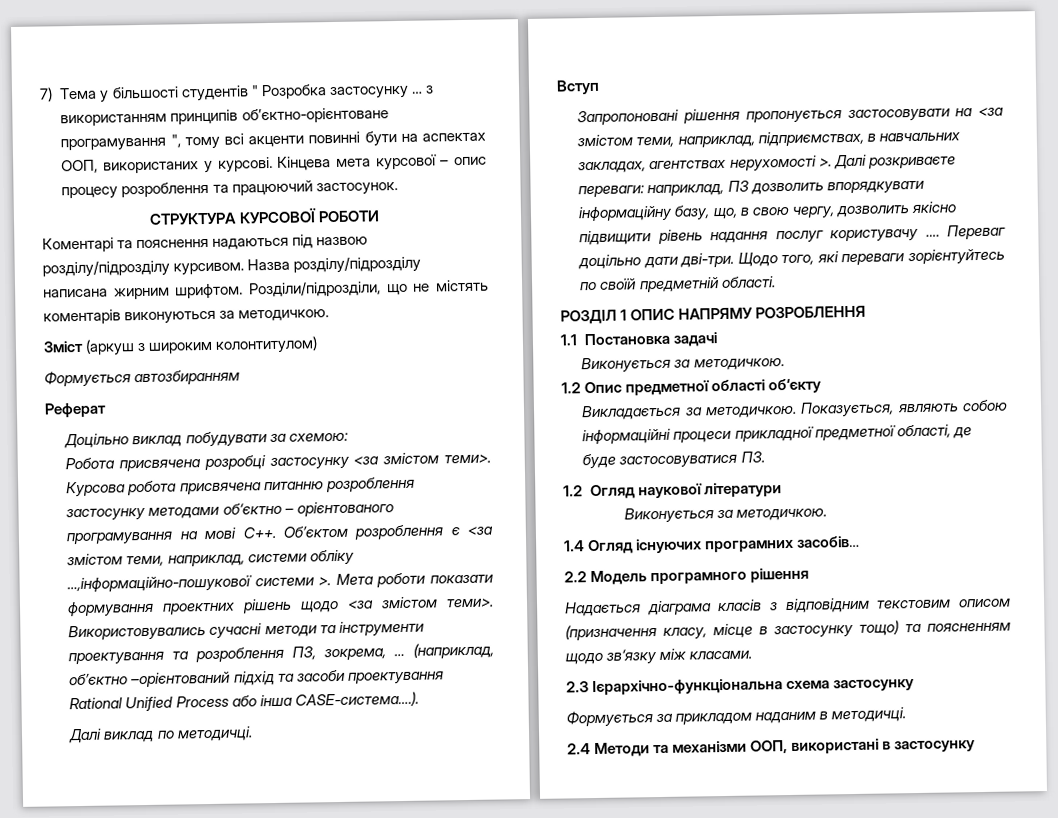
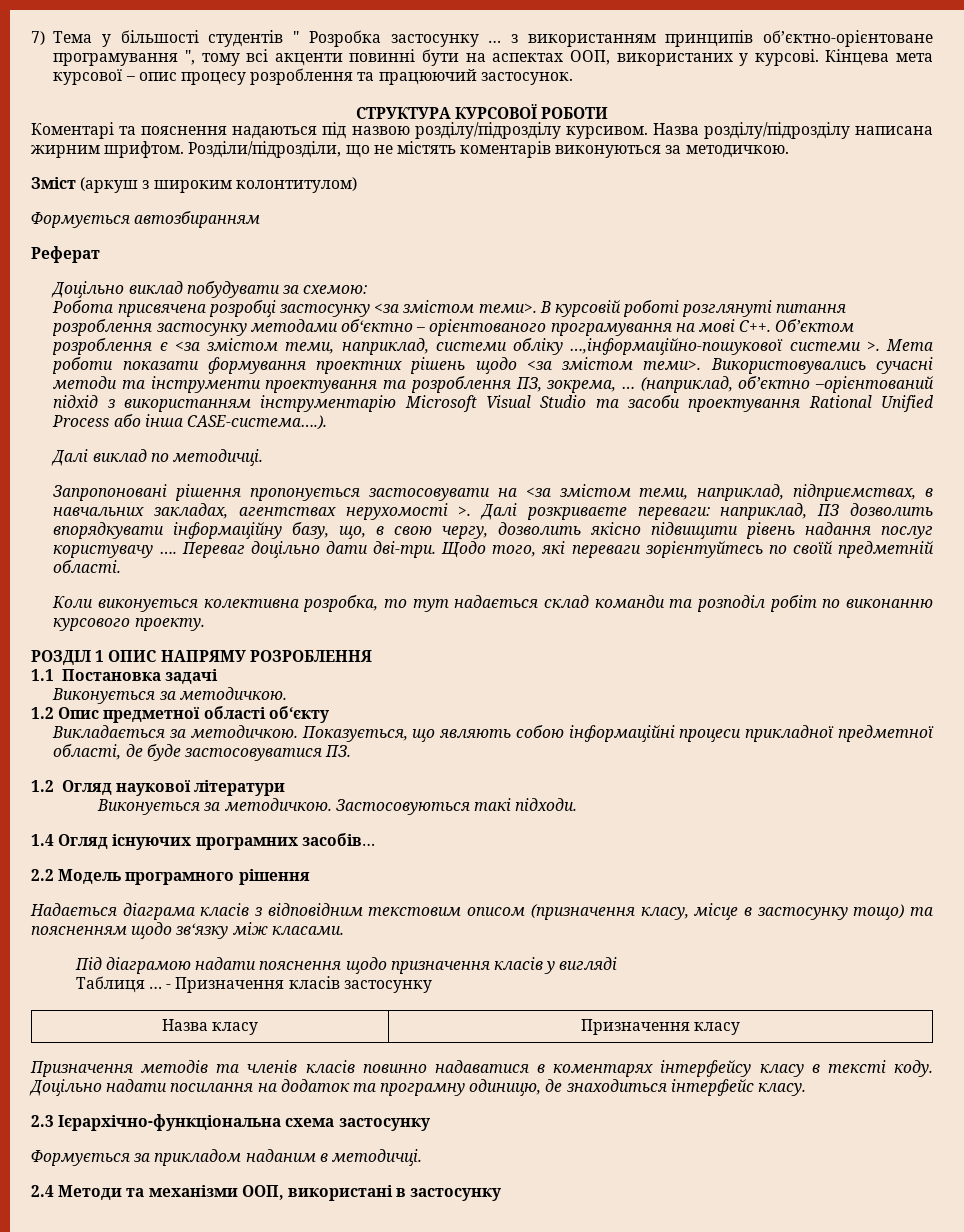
- Курсова робота присвячена питанню розроблення застосунку методами об‘єктно – орієнтованого програмування на мові С++. Об’єктом розроблення є <за змістом теми, наприклад, системи обліку …,інформаційно-пошукової системи >.
+ В курсовій роботі розглянуті питання розроблення застосунку методами об‘єктно – орієнтованого програмування на мові С++. Об’єктом розроблення є <за змістом теми, наприклад, системи обліку …,інформаційно-пошукової системи >.
- (наприклад, об’єктно –орієнтований підхід та засоби проектування Rational Unified Process або інша CASE-система….).
+ (наприклад, об’єктно –орієнтований підхід з використанням інструментарію Microsoft Visual Studio та засоби проектування Rational Unified Process або інша CASE-система….).
- Вступ
+ Коли виконується колективна розробка, то тут надається склад команди та розподіл робіт по виконанню курсового проекту.
- Показується, являють собою інформаційні процеси прикладної предметної області, де буде застосовуватися ПЗ.
+ Показується, що являють собою інформаційні процеси прикладної предметної області, де буде застосовуватися ПЗ.
+ Застосовуються такі підходи.
+ Під діаграмою надати пояснення щодо призначення класів у вигляді
+ Таблиця … - Призначення класів застосунку
+ Назва класу | Призначення класу
+ Призначення методів та членів класів повинно надаватися в коментарях інтерфейсу класу в тексті коду. Доцільно надати посилання на додаток та програмну одиницю, де знаходиться інтерфейс класу.

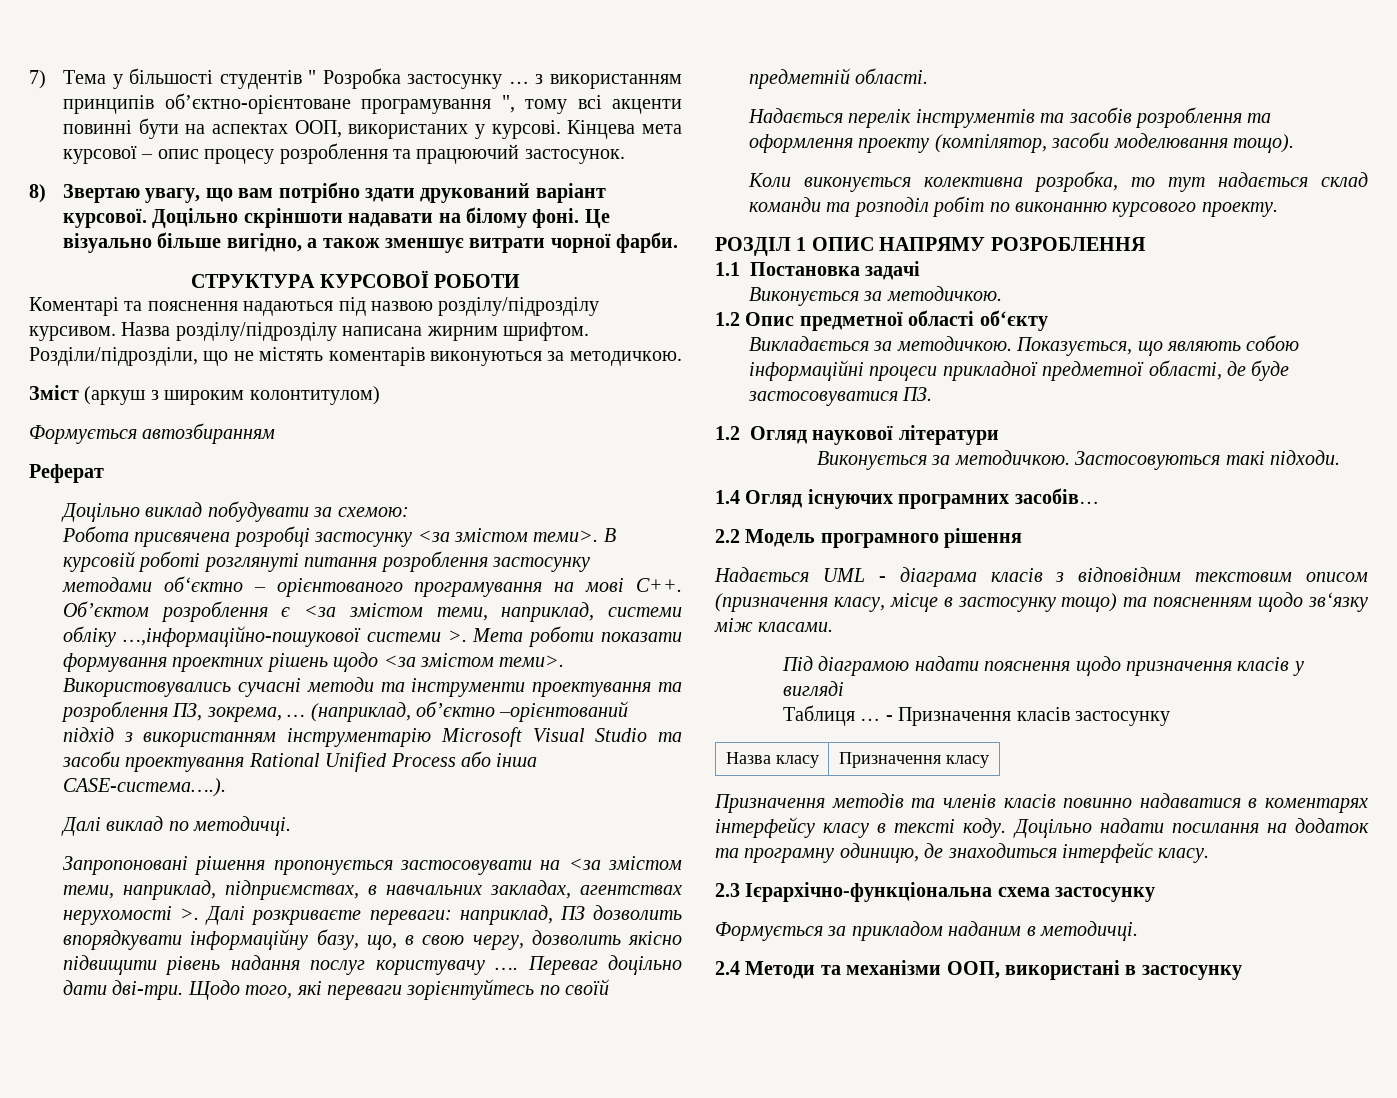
+ 8) Звертаю увагу, що вам потрібно здати друкований варіант курсової. Доцільно скріншоти надавати на білому фоні. Це візуально більше вигідно, а також зменшує витрати чорної фарби.
+ Надається перелік інструментів та засобів розроблення та оформлення проекту (компілятор, засоби моделювання тощо).
- Надається діаграма класів з відповідним текстовим описом (призначення класу, місце в застосунку тощо) та поясненням щодо зв‘язку між класами.
+ Надається UML - діаграма класів з відповідним текстовим описом (призначення класу, місце в застосунку тощо) та поясненням щодо зв‘язку між класами.

